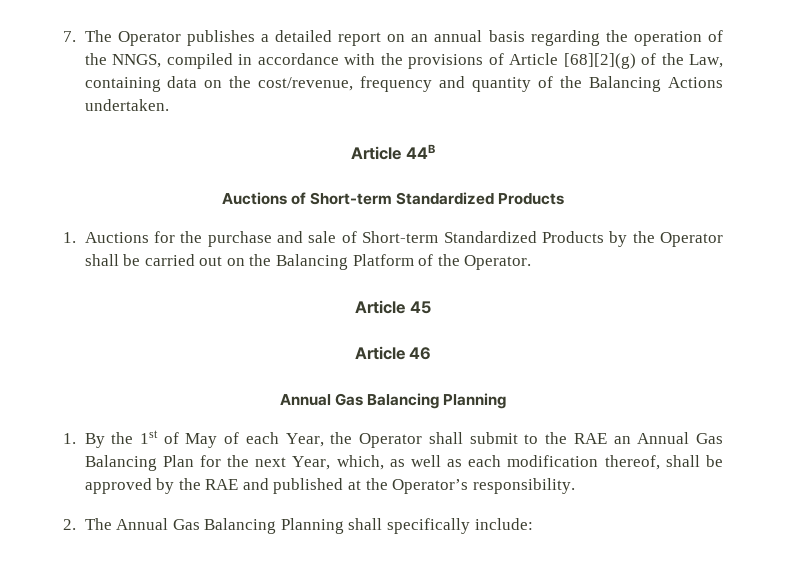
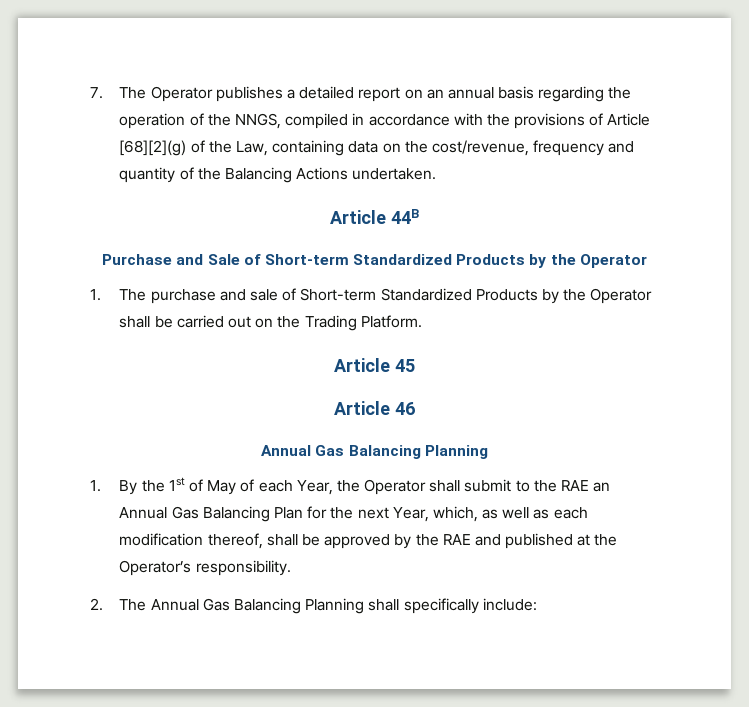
- Auctions of Short-term Standardized Products
- 1. Auctions for the purchase and sale of Short-term Standardized Products by the Operator shall be carried out on the Balancing Platform of the Operator.
+ Purchase and Sale of Short-term Standardized Products by the Operator
+ 1. The purchase and sale of Short-term Standardized Products by the Operator shall be carried out on the Trading Platform.

